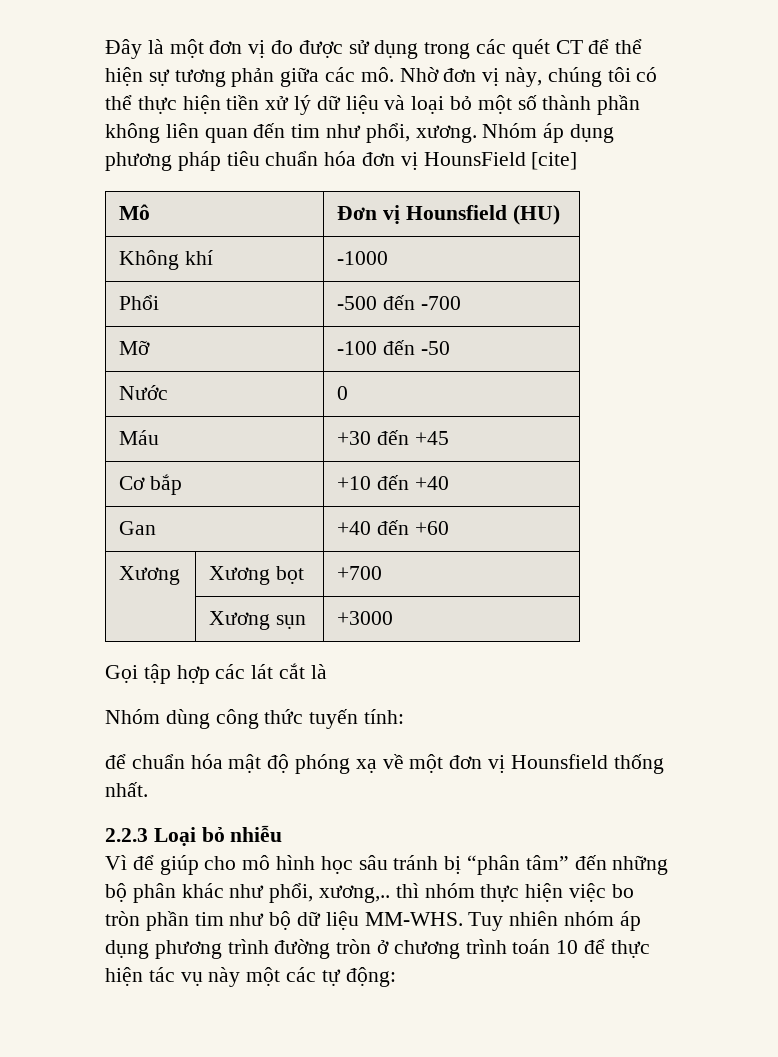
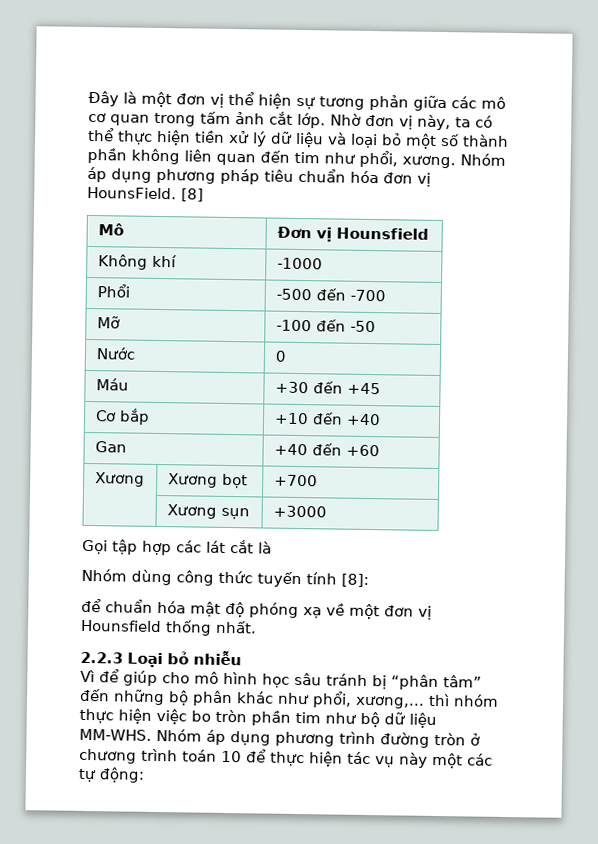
- Đây là một đơn vị đo được sử dụng trong các quét CT để thể hiện sự tương phản giữa các mô.
+ Đây là một đơn vị thể hiện sự tương phản giữa các mô cơ quan trong tấm ảnh cắt lớp.
- Nhờ đơn vị này, chúng tôi có thể thực hiện tiền xử lý dữ liệu và loại bỏ một số thành phần không liên quan đến tim như phổi, xương.
+ Nhờ đơn vị này, ta có thể thực hiện tiền xử lý dữ liệu và loại bỏ một số thành phần không liên quan đến tim như phổi, xương.
- Nhóm áp dụng phương pháp tiêu chuẩn hóa đơn vị HounsField [cite]
+ Nhóm áp dụng phương pháp tiêu chuẩn hóa đơn vị HounsField. [8]
- Mô | Đơn vị Hounsfield (HU)
+ Mô | Đơn vị Hounsfield
- Nhóm dùng công thức tuyến tính:
+ Nhóm dùng công thức tuyến tính [8]:
- Vì để giúp cho mô hình học sâu tránh bị “phân tâm” đến những bộ phân khác như phổi, xương,.. thì nhóm thực hiện việc bo tròn phần tim như bộ dữ liệu MM-WHS.
+ Vì để giúp cho mô hình học sâu tránh bị “phân tâm” đến những bộ phân khác như phổi, xương,... thì nhóm thực hiện việc bo tròn phần tim như bộ dữ liệu MM-WHS.
- Tuy nhiên nhóm áp dụng phương trình đường tròn ở chương trình toán 10 để thực hiện tác vụ này một các tự động:
+ Nhóm áp dụng phương trình đường tròn ở chương trình toán 10 để thực hiện tác vụ này một các tự động:

